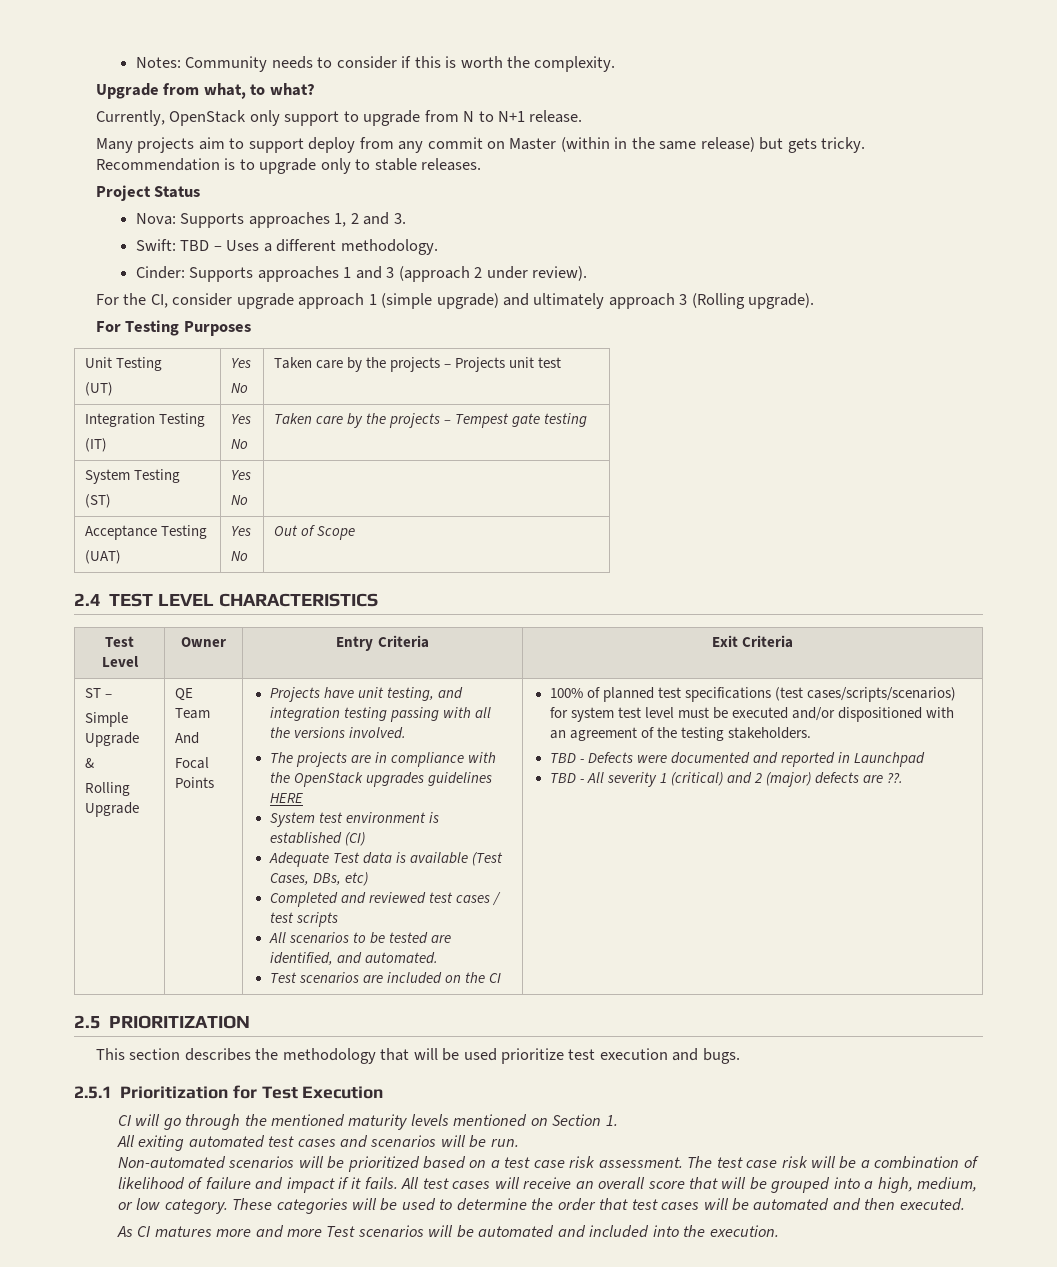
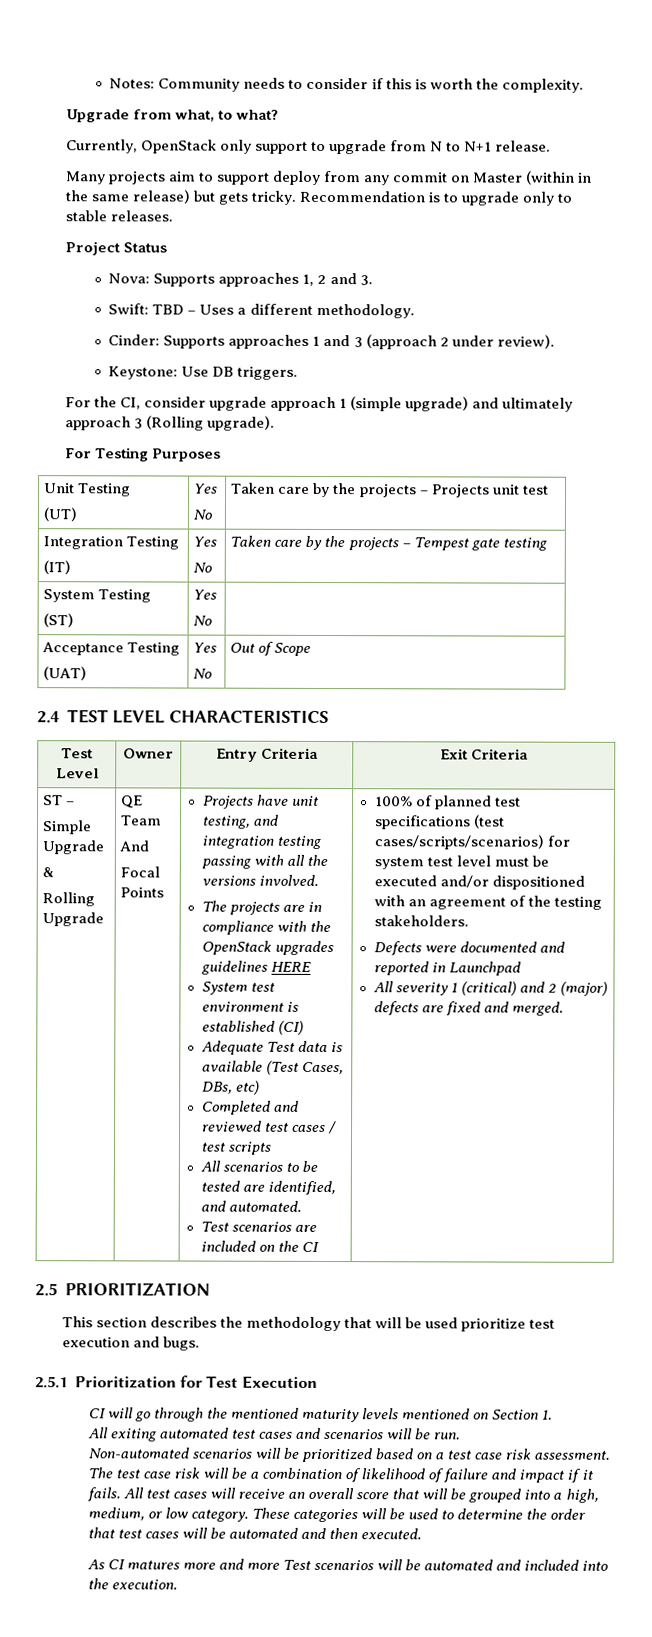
+ Keystone: Use DB triggers.
- TBD - Defects were documented and reported in Launchpad
+ Defects were documented and reported in Launchpad
- TBD - All severity 1 (critical) and 2 (major) defects are ??.
+ All severity 1 (critical) and 2 (major) defects are fixed and merged.

